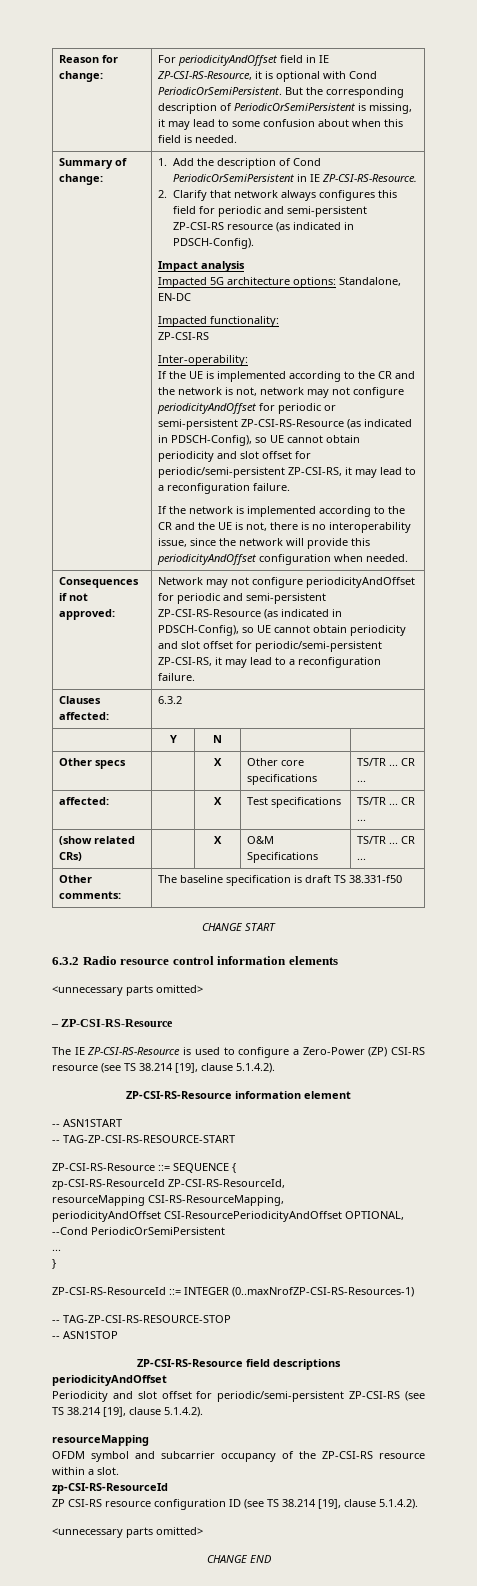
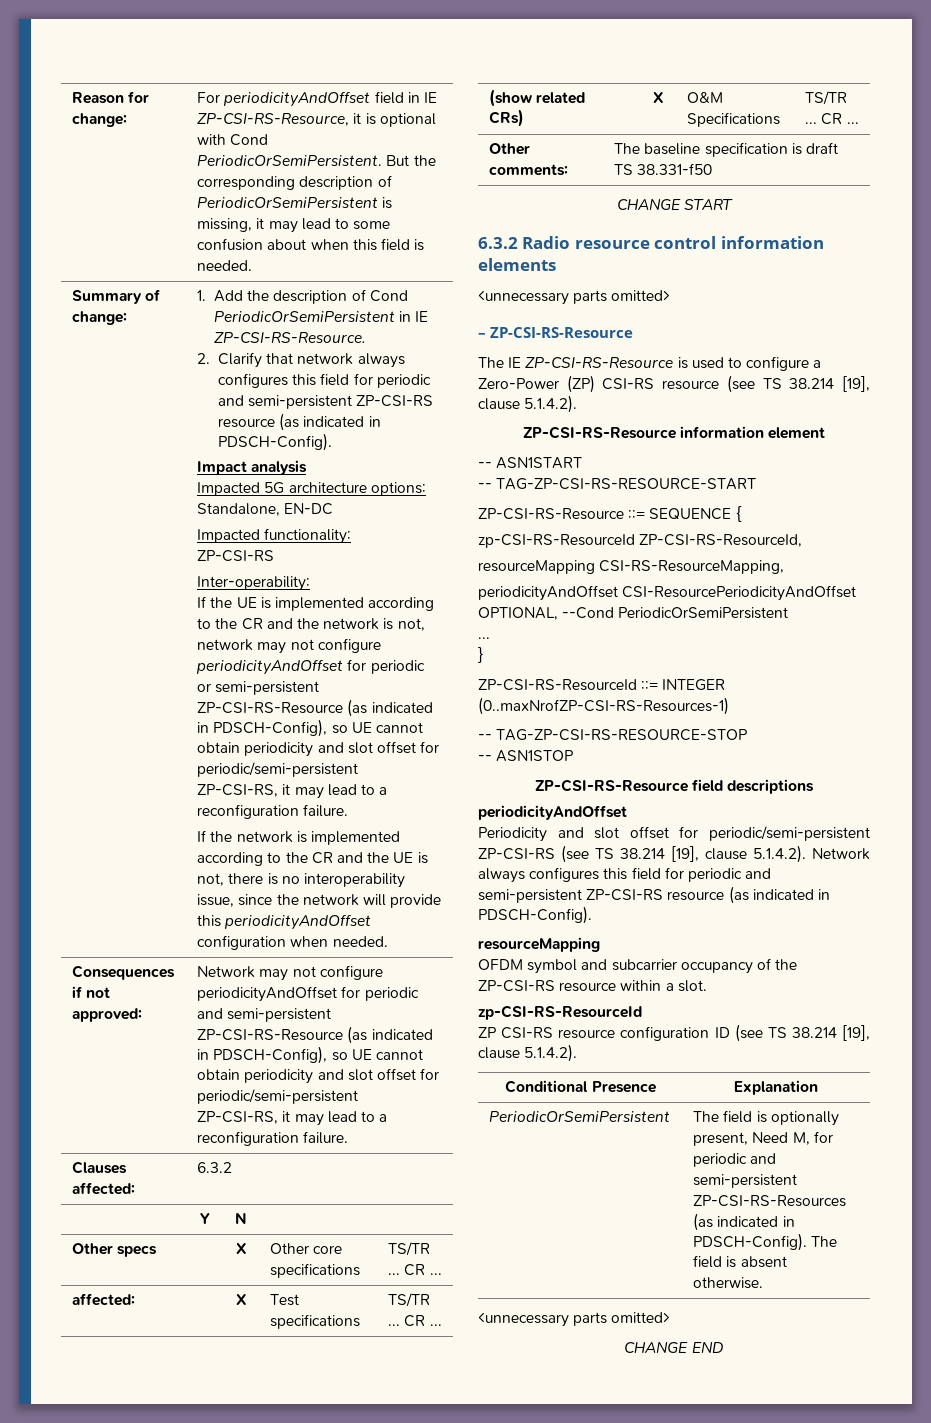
- Periodicity and slot offset for periodic/semi-persistent ZP-CSI-RS (see TS 38.214 [19], clause 5.1.4.2).
+ Periodicity and slot offset for periodic/semi-persistent ZP-CSI-RS (see TS 38.214 [19], clause 5.1.4.2). Network always configures this field for periodic and semi-persistent ZP-CSI-RS resource (as indicated in PDSCH-Config).
+ Conditional Presence | Explanation
+ PeriodicOrSemiPersistent | The field is optionally present, Need M, for periodic and semi-persistent ZP-CSI-RS-Resources (as indicated in PDSCH-Config). The field is absent otherwise.

